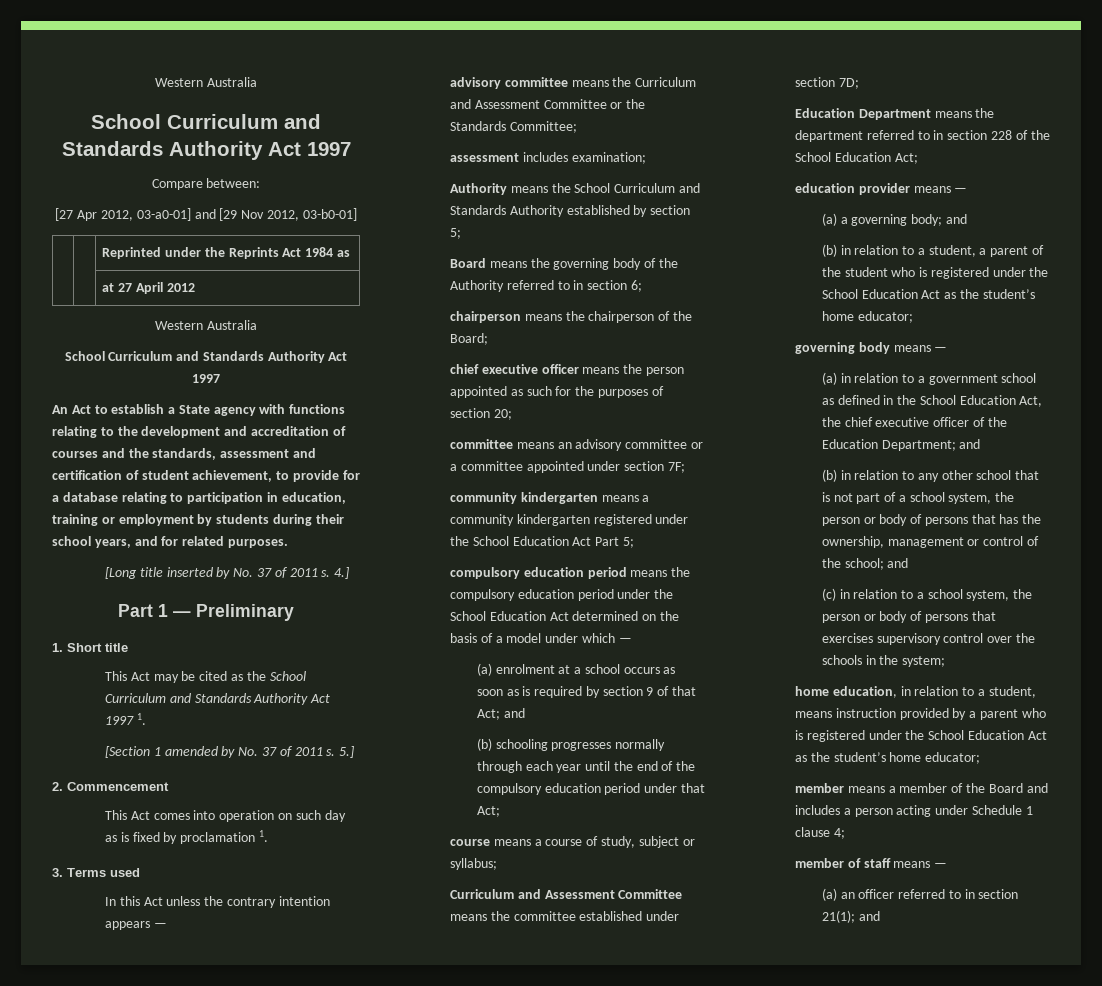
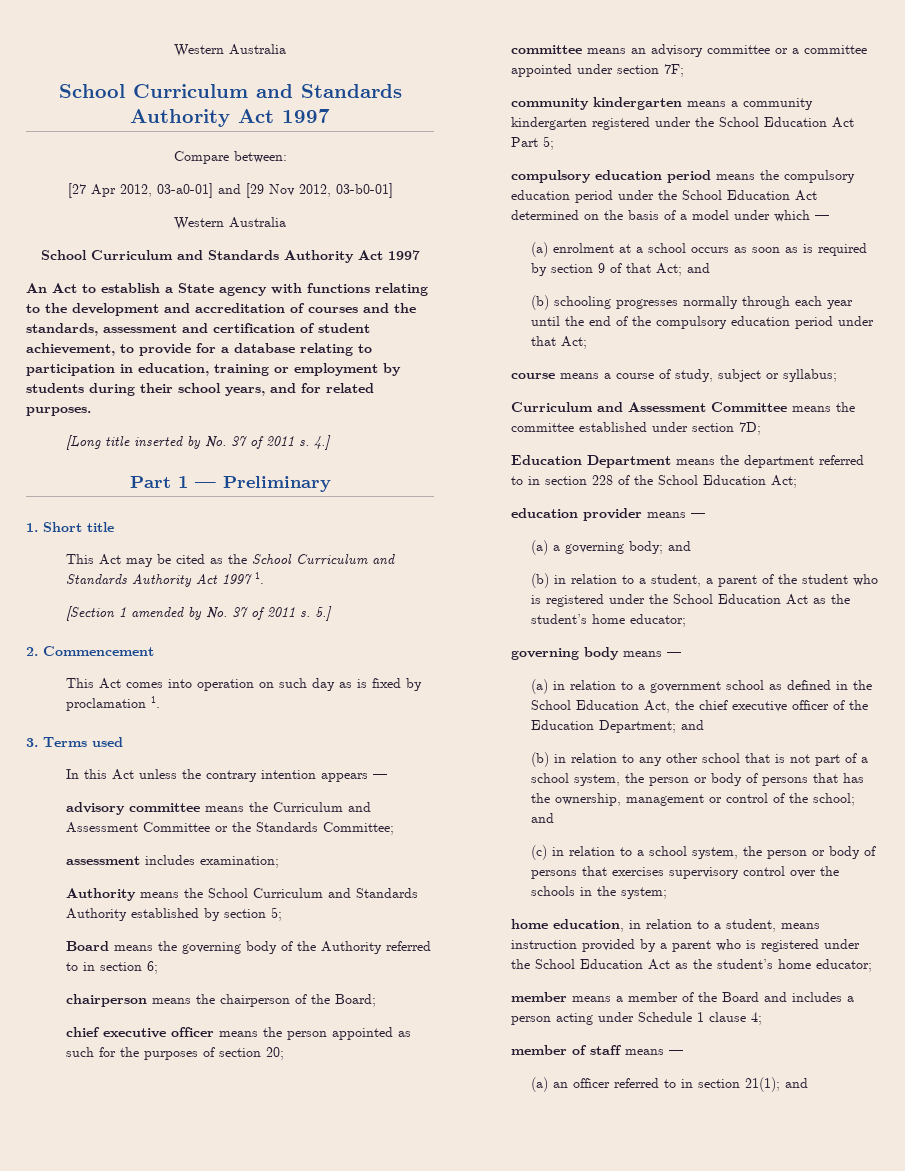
- | | Reprinted under the Reprints Act 1984 as
- | | at 27 April 2012

